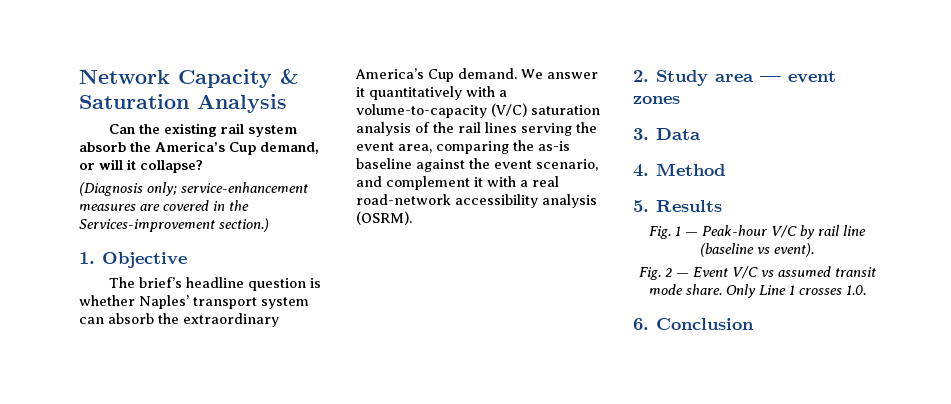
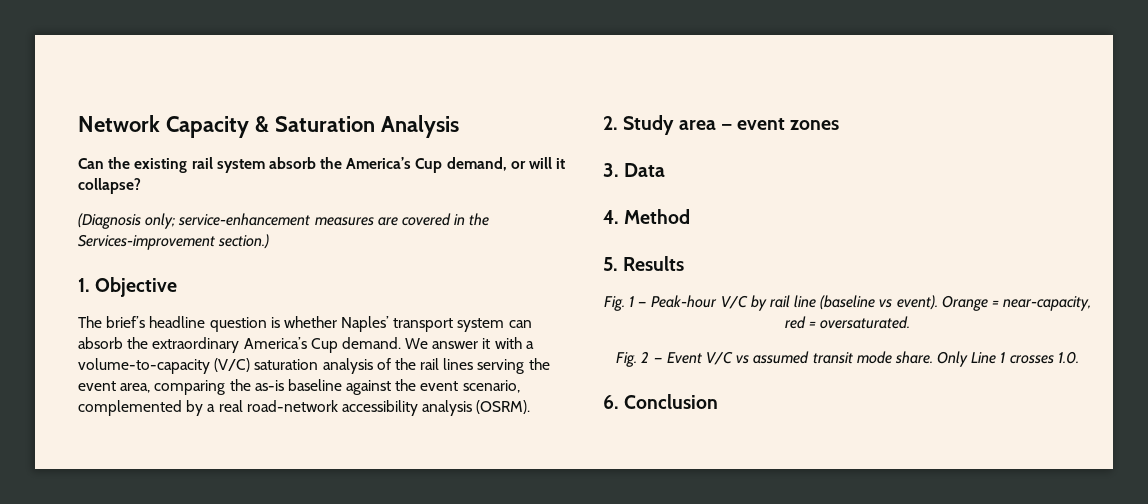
- We answer it quantitatively with a volume-to-capacity (V/C) saturation analysis of the rail lines serving the event area, comparing the as-is baseline against the event scenario, and complement it with a real road-network accessibility analysis (OSRM).
+ We answer it with a volume-to-capacity (V/C) saturation analysis of the rail lines serving the event area, comparing the as-is baseline against the event scenario, complemented by a real road-network accessibility analysis (OSRM).
+ Orange = near-capacity, red = oversaturated.

